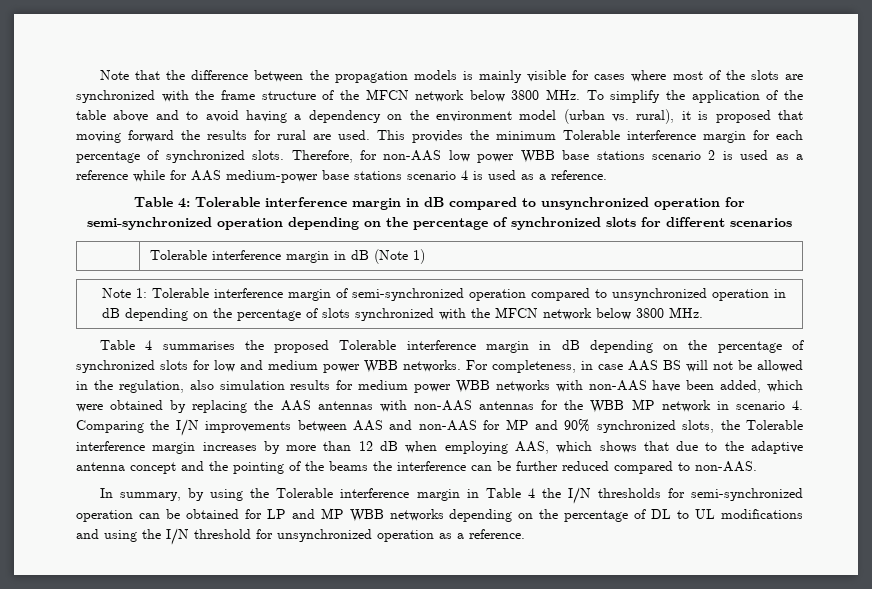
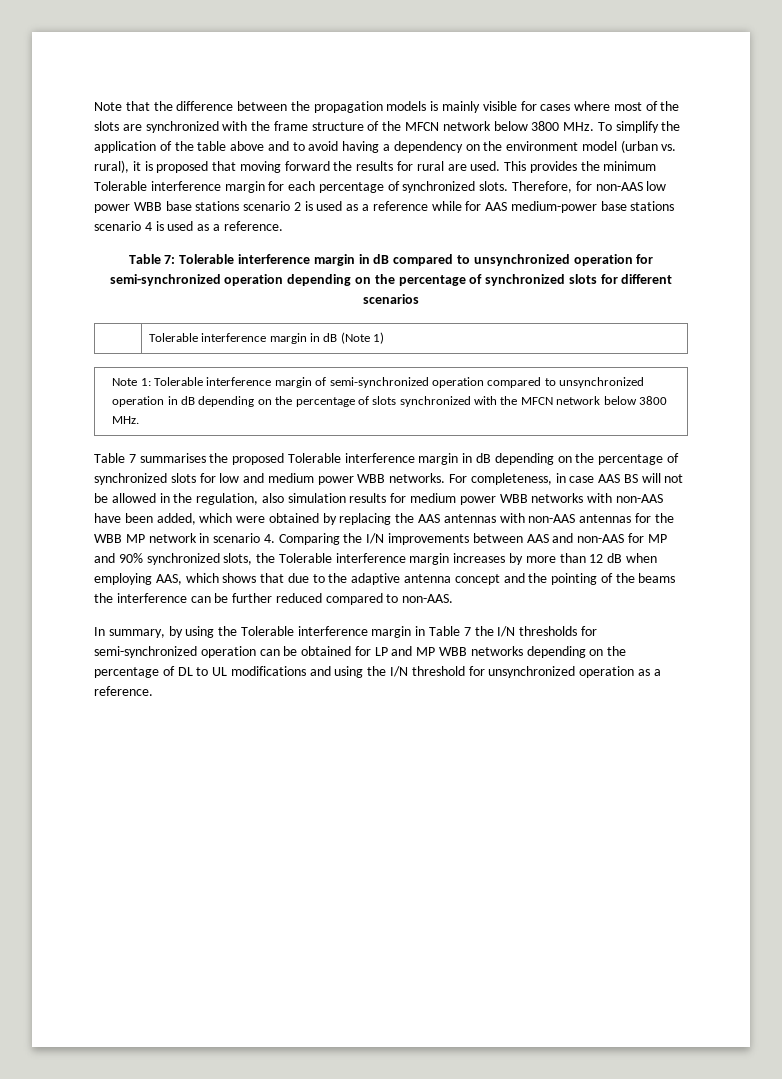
- Table 4: Tolerable interference margin in dB compared to unsynchronized operation for semi-synchronized operation depending on the percentage of synchronized slots for different scenarios
+ Table 7: Tolerable interference margin in dB compared to unsynchronized operation for semi-synchronized operation depending on the percentage of synchronized slots for different scenarios
- Table 4 summarises the proposed Tolerable interference margin in dB depending on the percentage of synchronized slots for low and medium power WBB networks.
+ Table 7 summarises the proposed Tolerable interference margin in dB depending on the percentage of synchronized slots for low and medium power WBB networks.
- In summary, by using the Tolerable interference margin in Table 4 the I/N thresholds for semi-synchronized operation can be obtained for LP and MP WBB networks depending on the percentage of DL to UL modifications and using the I/N threshold for unsynchronized operation as a reference.
+ In summary, by using the Tolerable interference margin in Table 7 the I/N thresholds for semi-synchronized operation can be obtained for LP and MP WBB networks depending on the percentage of DL to UL modifications and using the I/N threshold for unsynchronized operation as a reference.

